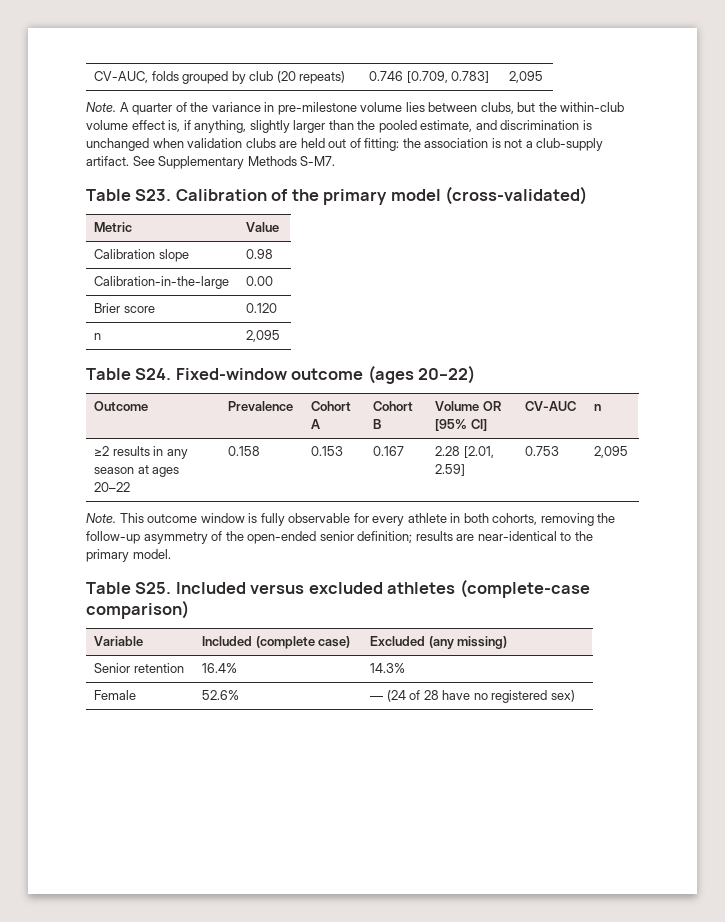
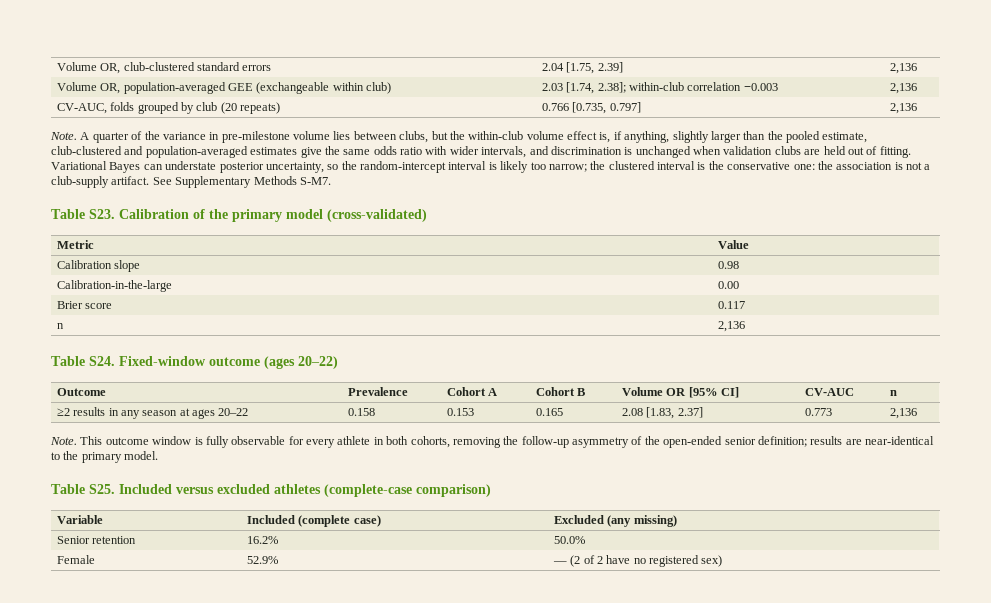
+ Volume OR, club-clustered standard errors | 2.04 [1.75, 2.39] | 2,136
+ Volume OR, population-averaged GEE (exchangeable within club) | 2.03 [1.74, 2.38]; within-club correlation −0.003 | 2,136
- CV-AUC, folds grouped by club (20 repeats) | 0.746 [0.709, 0.783] | 2,095
+ CV-AUC, folds grouped by club (20 repeats) | 0.766 [0.735, 0.797] | 2,136
- A quarter of the variance in pre-milestone volume lies between clubs, but the within-club volume effect is, if anything, slightly larger than the pooled estimate, and discrimination is unchanged when validation clubs are held out of fitting: the association is not a club-supply artifact.
+ A quarter of the variance in pre-milestone volume lies between clubs, but the within-club volume effect is, if anything, slightly larger than the pooled estimate, club-clustered and population-averaged estimates give the same odds ratio with wider intervals, and discrimination is unchanged when validation clubs are held out of fitting. Variational Bayes can understate posterior uncertainty, so the random-intercept interval is likely too narrow; the clustered interval is the conservative one: the association is not a club-supply artifact.
- Brier score | 0.120
+ Brier score | 0.117
- n | 2,095
+ n | 2,136
- ≥2 results in any season at ages 20–22 | 0.158 | 0.153 | 0.167 | 2.28 [2.01, 2.59] | 0.753 | 2,095
+ ≥2 results in any season at ages 20–22 | 0.158 | 0.153 | 0.165 | 2.08 [1.83, 2.37] | 0.773 | 2,136
- Senior retention | 16.4% | 14.3%
+ Senior retention | 16.2% | 50.0%
- Female | 52.6% | — (24 of 28 have no registered sex)
+ Female | 52.9% | — (2 of 2 have no registered sex)

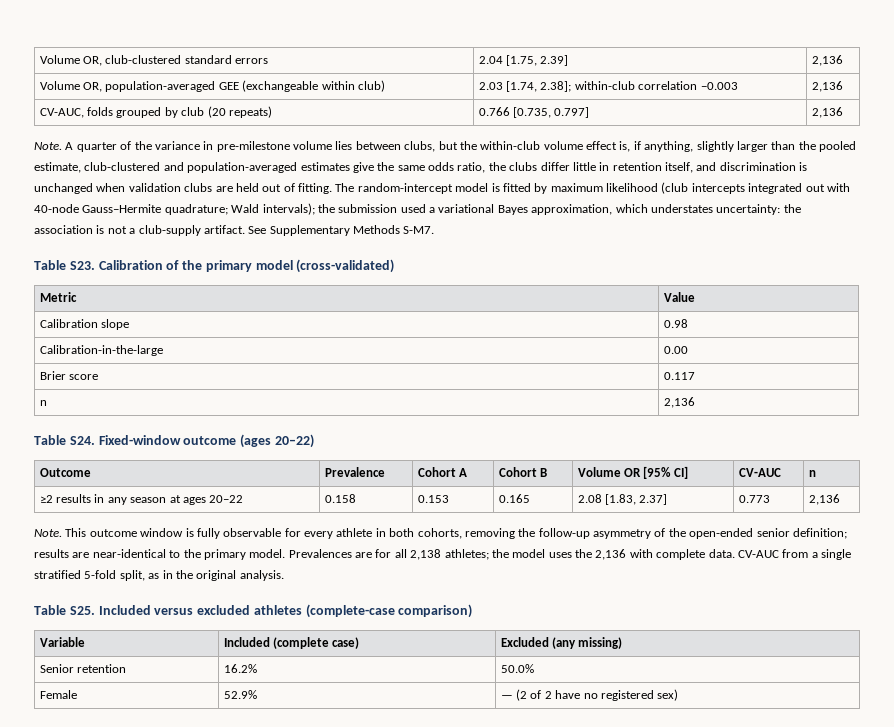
- A quarter of the variance in pre-milestone volume lies between clubs, but the within-club volume effect is, if anything, slightly larger than the pooled estimate, club-clustered and population-averaged estimates give the same odds ratio with wider intervals, and discrimination is unchanged when validation clubs are held out of fitting.
+ A quarter of the variance in pre-milestone volume lies between clubs, but the within-club volume effect is, if anything, slightly larger than the pooled estimate, club-clustered and population-averaged estimates give the same odds ratio, the clubs differ little in retention itself, and discrimination is unchanged when validation clubs are held out of fitting.
- Variational Bayes can understate posterior uncertainty, so the random-intercept interval is likely too narrow; the clustered interval is the conservative one: the association is not a club-supply artifact.
+ The random-intercept model is fitted by maximum likelihood (club intercepts integrated out with 40-node Gauss–Hermite quadrature; Wald intervals); the submission used a variational Bayes approximation, which understates uncertainty: the association is not a club-supply artifact.
+ Prevalences are for all 2,138 athletes; the model uses the 2,136 with complete data. CV-AUC from a single stratified 5-fold split, as in the original analysis.

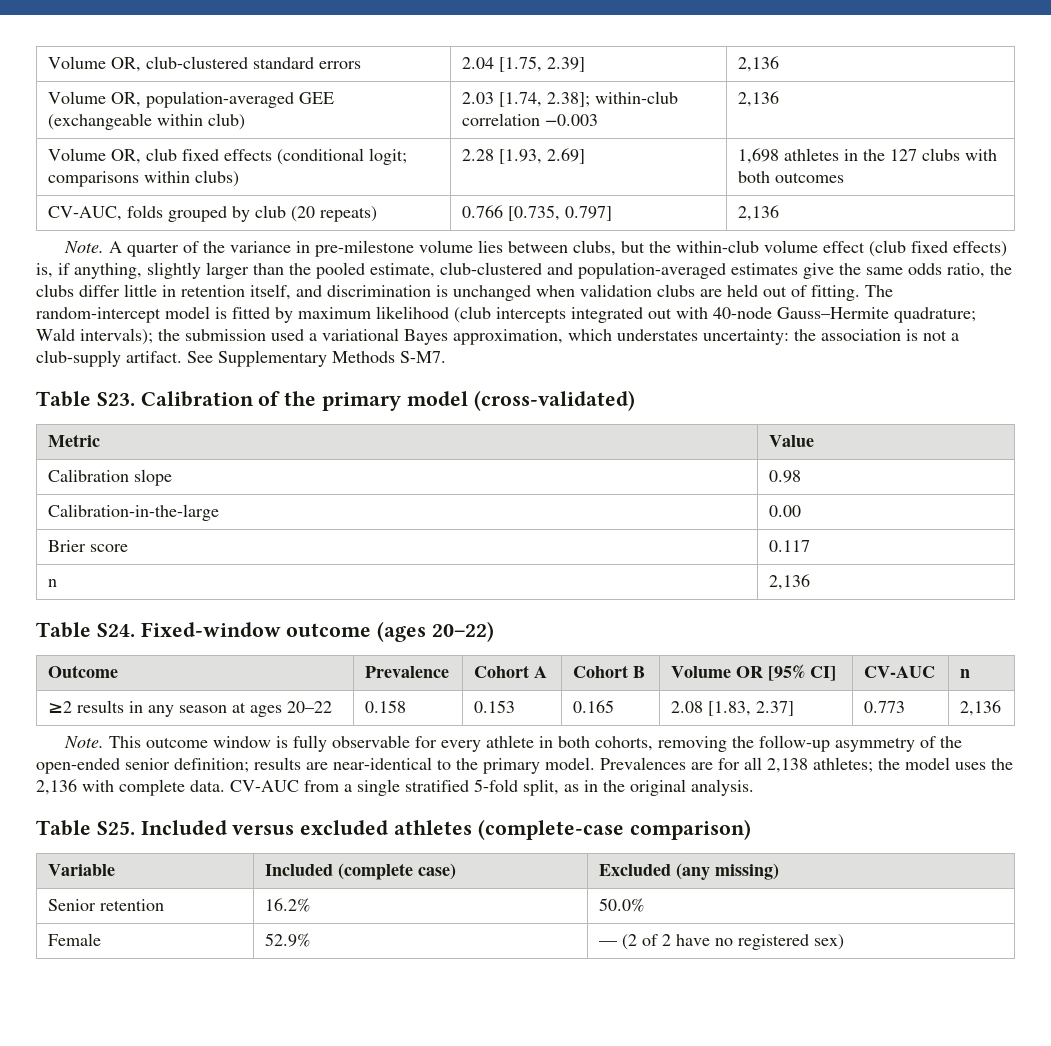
+ Volume OR, club fixed effects (conditional logit; comparisons within clubs) | 2.28 [1.93, 2.69] | 1,698 athletes in the 127 clubs with both outcomes
- A quarter of the variance in pre-milestone volume lies between clubs, but the within-club volume effect is, if anything, slightly larger than the pooled estimate, club-clustered and population-averaged estimates give the same odds ratio, the clubs differ little in retention itself, and discrimination is unchanged when validation clubs are held out of fitting.
+ A quarter of the variance in pre-milestone volume lies between clubs, but the within-club volume effect (club fixed effects) is, if anything, slightly larger than the pooled estimate, club-clustered and population-averaged estimates give the same odds ratio, the clubs differ little in retention itself, and discrimination is unchanged when validation clubs are held out of fitting.

